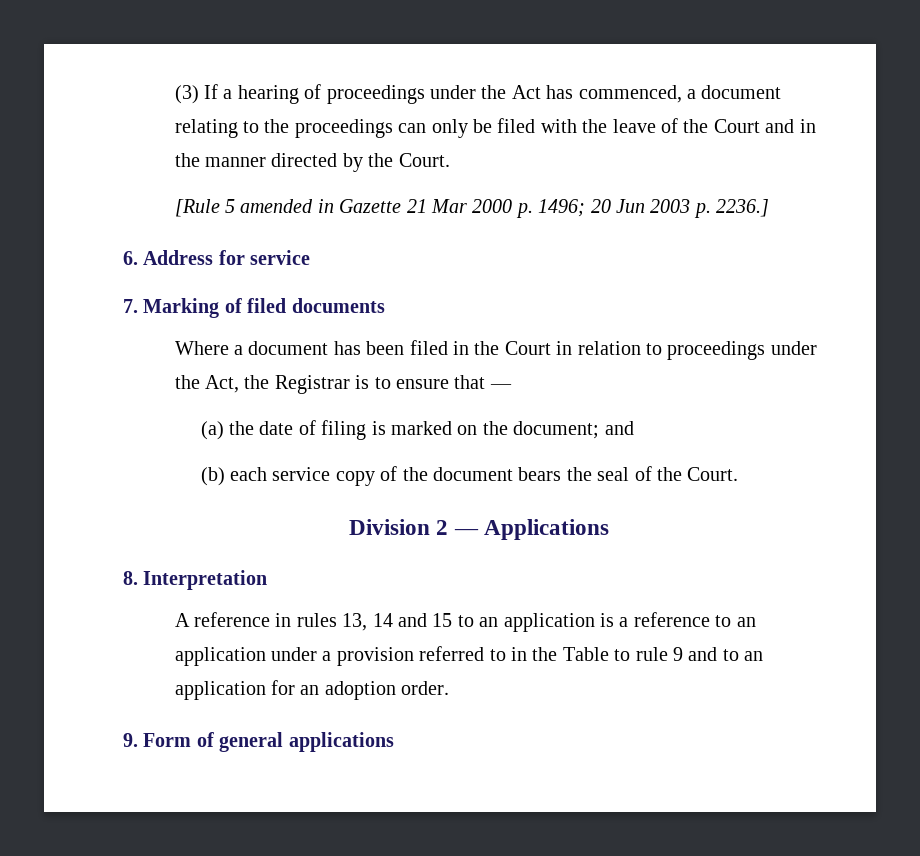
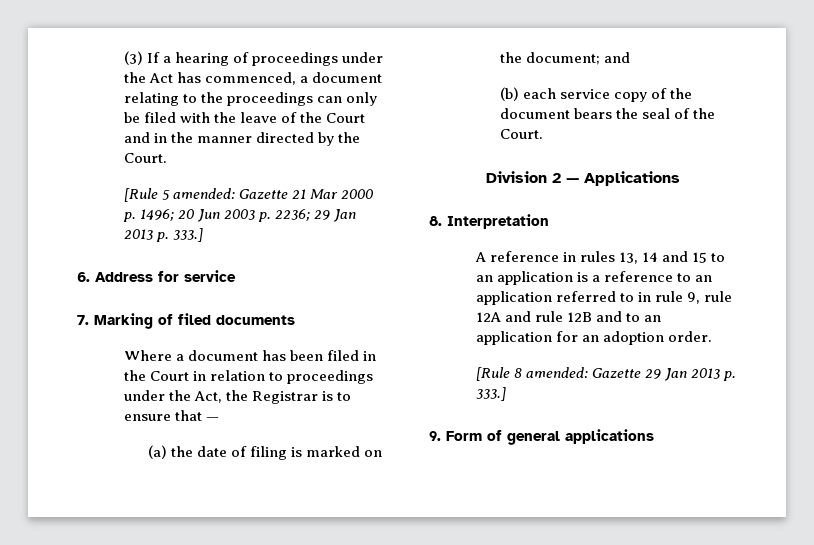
- [Rule 5 amended in Gazette 21 Mar 2000 p. 1496; 20 Jun 2003 p. 2236.]
+ [Rule 5 amended: Gazette 21 Mar 2000 p. 1496; 20 Jun 2003 p. 2236; 29 Jan 2013 p. 333.]
- A reference in rules 13, 14 and 15 to an application is a reference to an application under a provision referred to in the Table to rule 9 and to an application for an adoption order.
+ A reference in rules 13, 14 and 15 to an application is a reference to an application referred to in rule 9, rule 12A and rule 12B and to an application for an adoption order.
+ [Rule 8 amended: Gazette 29 Jan 2013 p. 333.]

